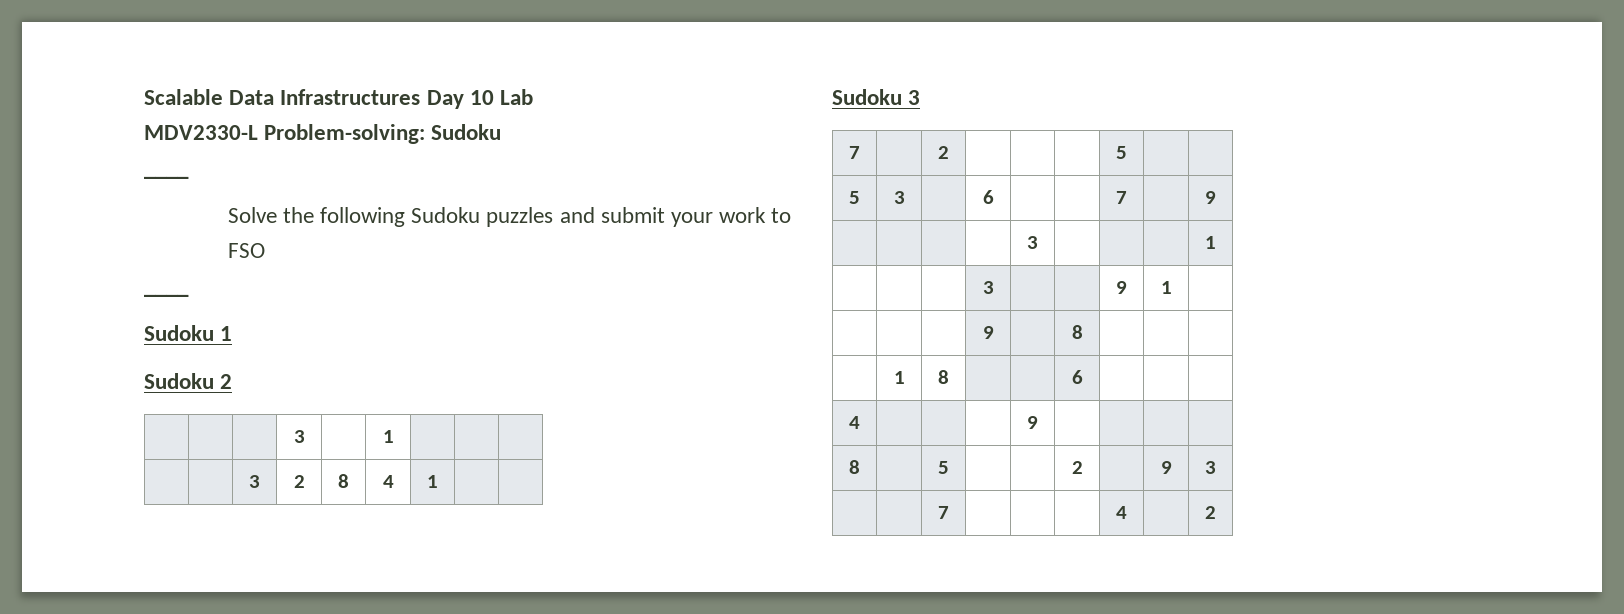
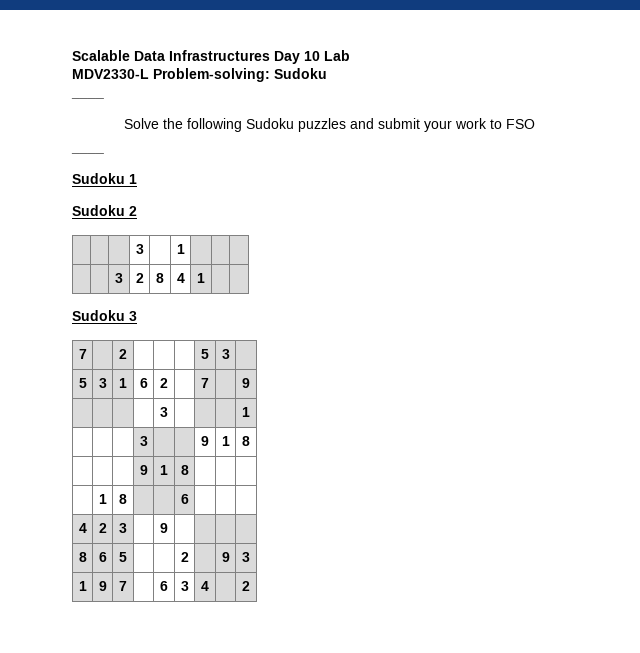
- 7 | | 2 | | | | 5 | |
- 5 | 3 | | 6 | | | 7 | | 9
+ 7 | | 2 | | | | 5 | 3 |
+ 5 | 3 | 1 | 6 | 2 | | 7 | | 9
- | | | 3 | | | 9 | 1 |
- | | | 9 | | 8 | | |
+ | | | 3 | | | 9 | 1 | 8
+ | | | 9 | 1 | 8 | | |
- 4 | | | | 9 | | | |
+ 4 | 2 | 3 | | 9 | | | |
- 8 | | 5 | | | 2 | | 9 | 3
+ 8 | 6 | 5 | | | 2 | | 9 | 3
- | | 7 | | | | 4 | | 2
+ 1 | 9 | 7 | | 6 | 3 | 4 | | 2

